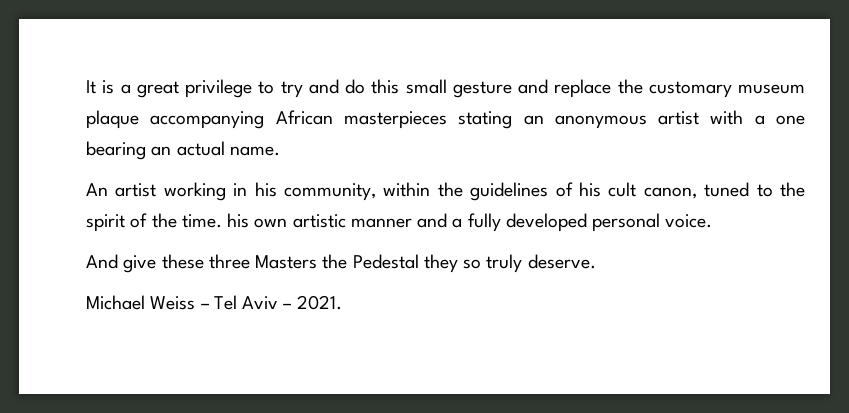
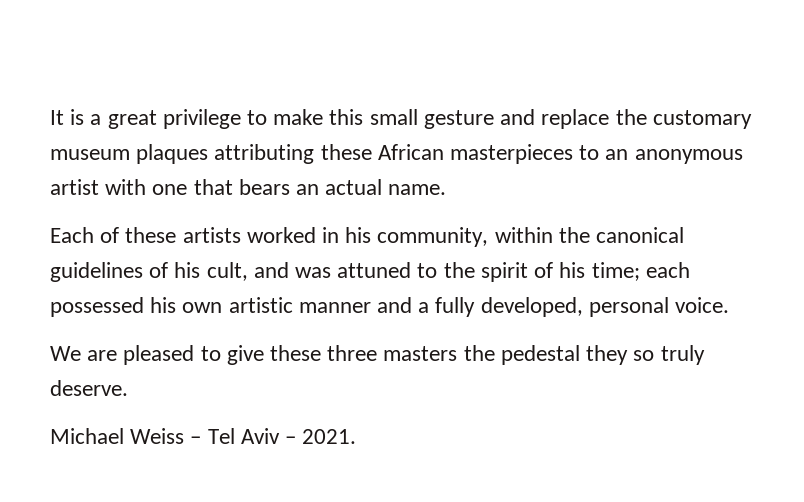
- It is a great privilege to try and do this small gesture and replace the customary museum plaque accompanying African masterpieces stating an anonymous artist with a one bearing an actual name.
+ It is a great privilege to make this small gesture and replace the customary museum plaques attributing these African masterpieces to an anonymous artist with one that bears an actual name.
- An artist working in his community, within the guidelines of his cult canon, tuned to the spirit of the time. his own artistic manner and a fully developed personal voice.
+ Each of these artists worked in his community, within the canonical guidelines of his cult, and was attuned to the spirit of his time; each possessed his own artistic manner and a fully developed, personal voice.
- And give these three Masters the Pedestal they so truly deserve.
+ We are pleased to give these three masters the pedestal they so truly deserve.

